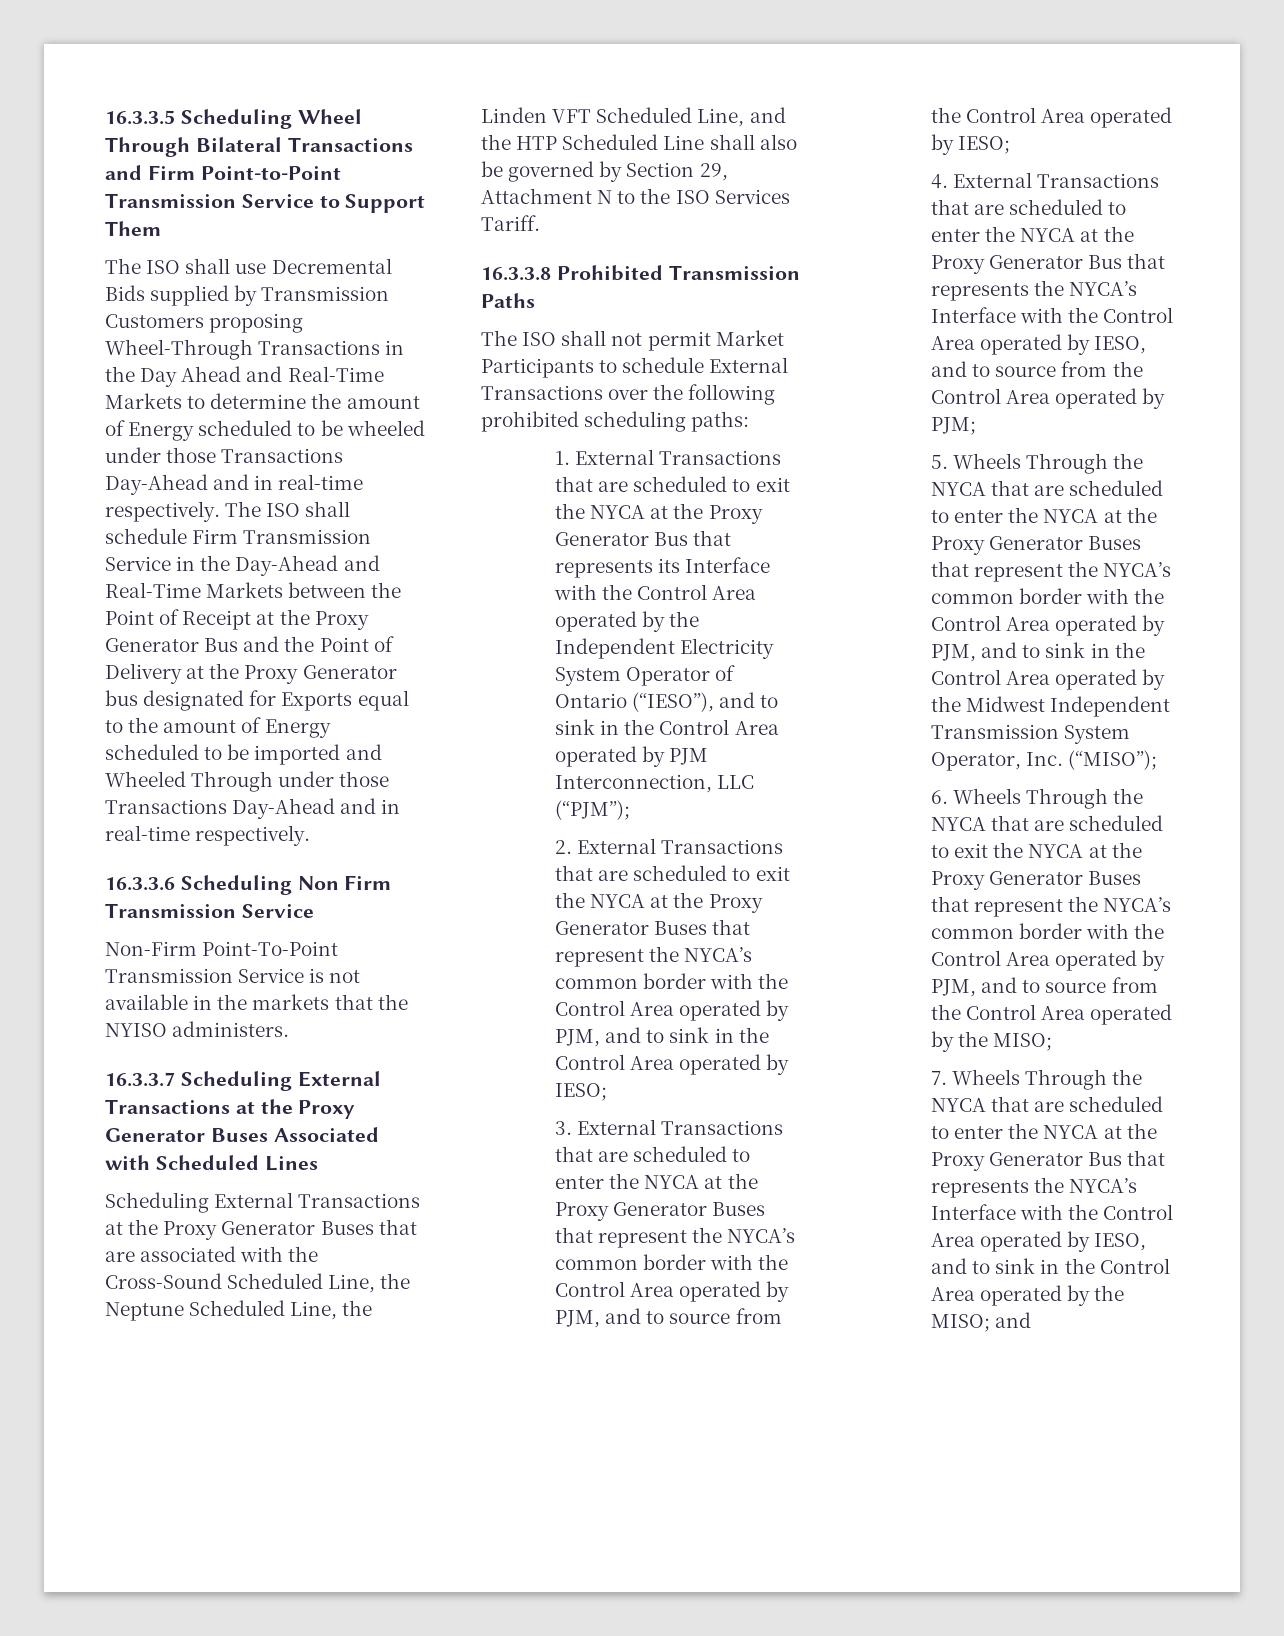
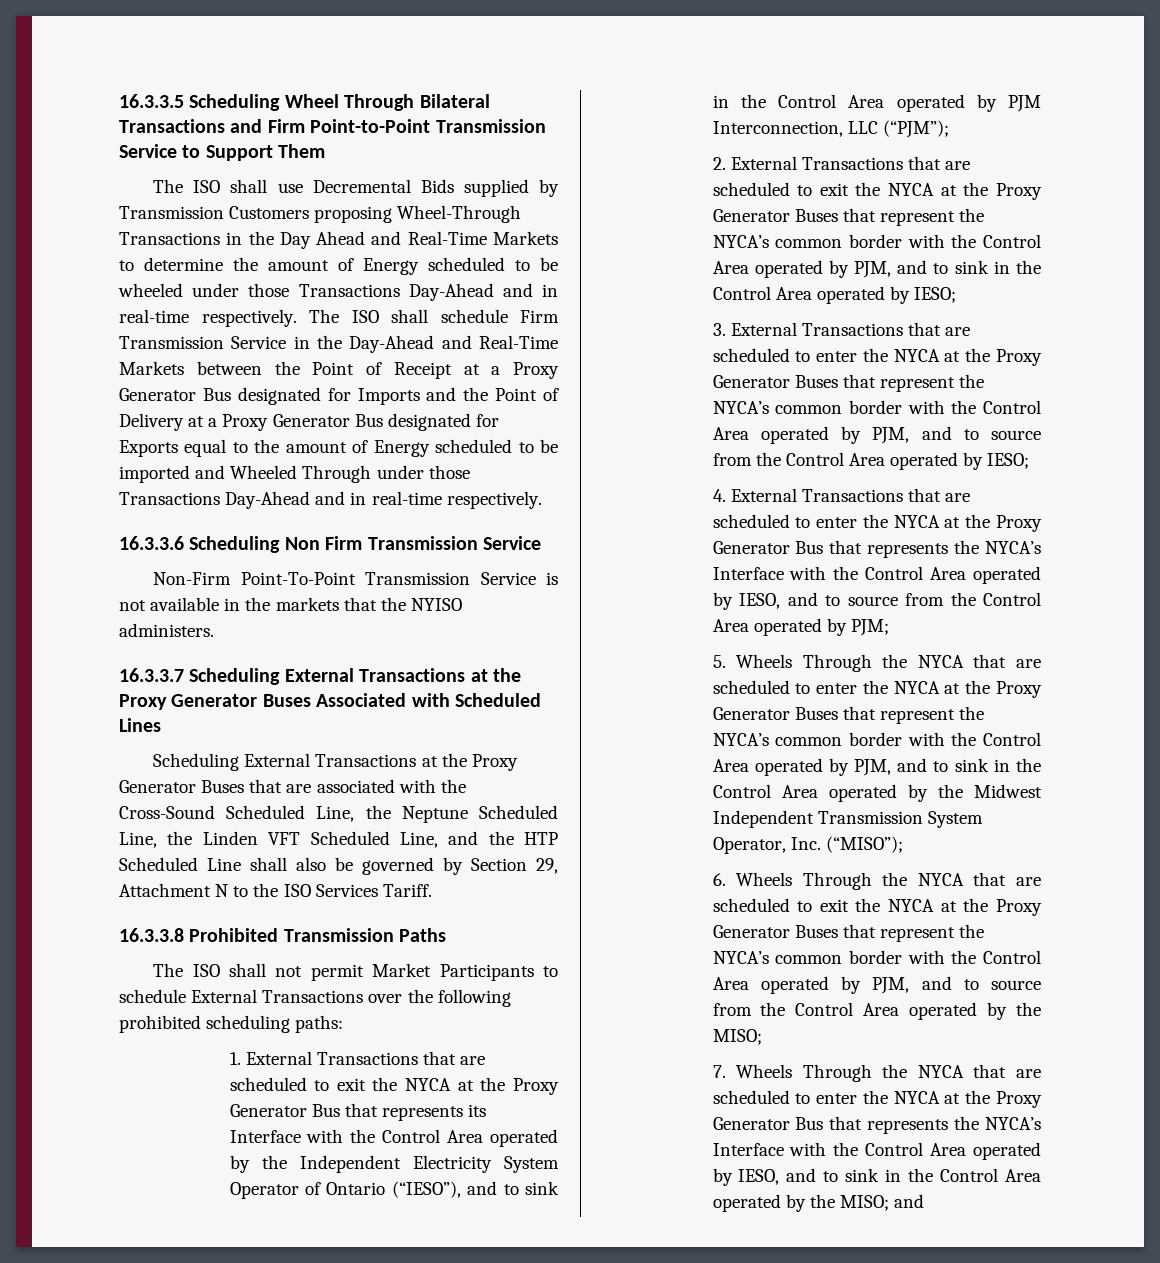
- The ISO shall schedule Firm Transmission Service in the Day-Ahead and Real-Time Markets between the Point of Receipt at the Proxy Generator Bus and the Point of Delivery at the Proxy Generator bus designated for Exports equal to the amount of Energy scheduled to be imported and Wheeled Through under those Transactions Day-Ahead and in real-time respectively.
+ The ISO shall schedule Firm Transmission Service in the Day-Ahead and Real-Time Markets between the Point of Receipt at a Proxy Generator Bus designated for Imports and the Point of Delivery at a Proxy Generator Bus designated for Exports equal to the amount of Energy scheduled to be imported and Wheeled Through under those Transactions Day-Ahead and in real-time respectively.

